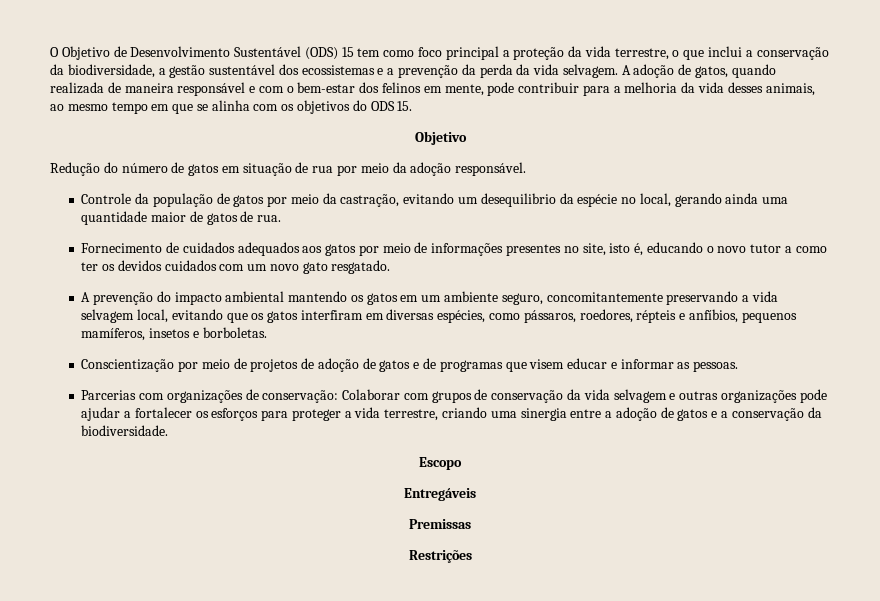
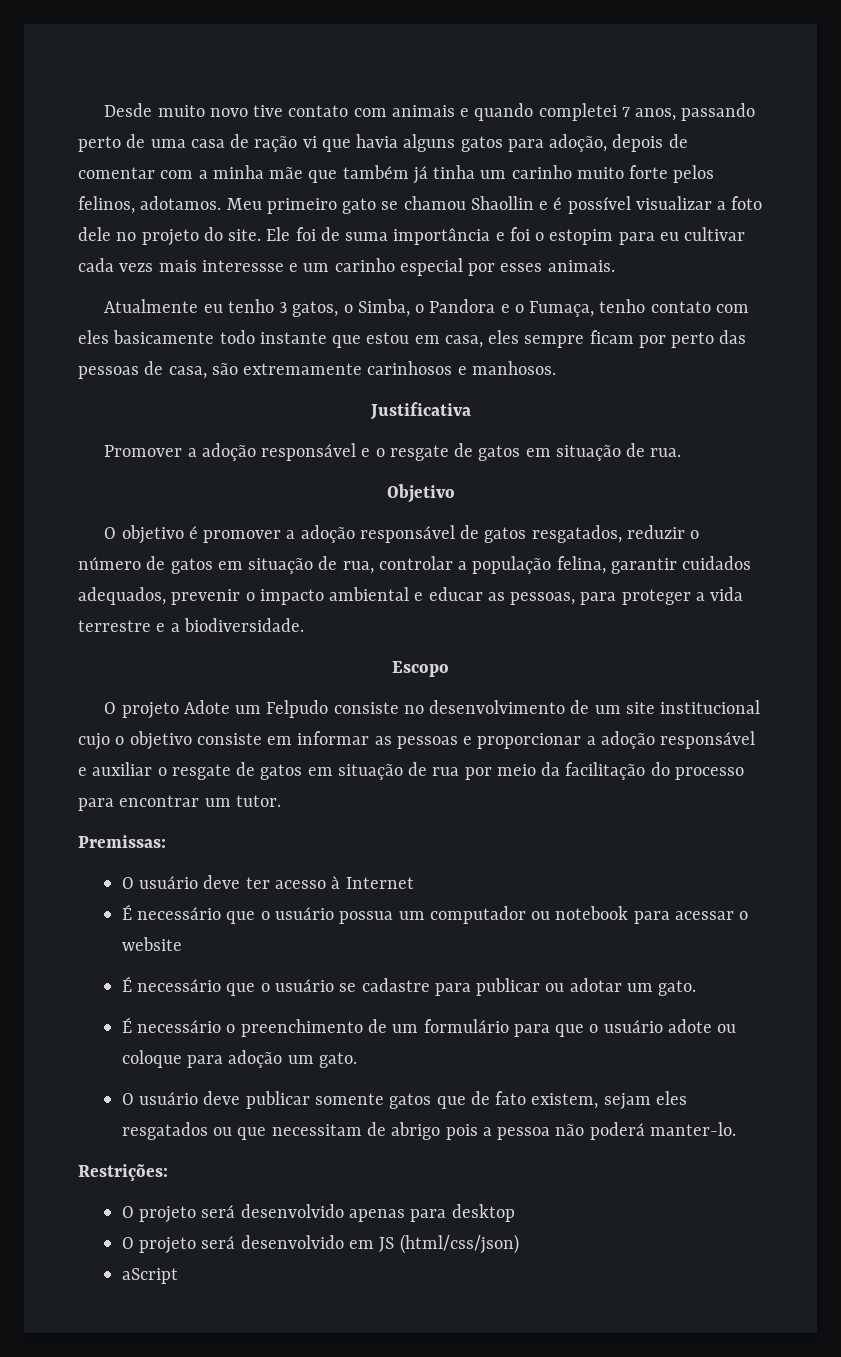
- O Objetivo de Desenvolvimento Sustentável (ODS) 15 tem como foco principal a proteção da vida terrestre, o que inclui a conservação da biodiversidade, a gestão sustentável dos ecossistemas e a prevenção da perda da vida selvagem. A adoção de gatos, quando realizada de maneira responsável e com o bem-estar dos felinos em mente, pode contribuir para a melhoria da vida desses animais, ao mesmo tempo em que se alinha com os objetivos do ODS 15.
+ Desde muito novo tive contato com animais e quando completei 7 anos, passando perto de uma casa de ração vi que havia alguns gatos para adoção, depois de comentar com a minha mãe que também já tinha um carinho muito forte pelos felinos, adotamos. Meu primeiro gato se chamou Shaollin e é possível visualizar a foto dele no projeto do site. Ele foi de suma importância e foi o estopim para eu cultivar cada vezs mais interessse e um carinho especial por esses animais.
+ Atualmente eu tenho 3 gatos, o Simba, o Pandora e o Fumaça, tenho contato com eles basicamente todo instante que estou em casa, eles sempre ficam por perto das pessoas de casa, são extremamente carinhosos e manhosos.
+ Justificativa
+ Promover a adoção responsável e o resgate de gatos em situação de rua.
  Objetivo
- Redução do número de gatos em situação de rua por meio da adoção responsável.
- Controle da população de gatos por meio da castração, evitando um desequilibrio da espécie no local, gerando ainda uma quantidade maior de gatos de rua.
- Fornecimento de cuidados adequados aos gatos por meio de informações presentes no site, isto é, educando o novo tutor a como ter os devidos cuidados com um novo gato resgatado.
- A prevenção do impacto ambiental mantendo os gatos em um ambiente seguro, concomitantemente preservando a vida selvagem local, evitando que os gatos interfiram em diversas espécies, como pássaros, roedores, répteis e anfíbios, pequenos mamíferos, insetos e borboletas.
- Conscientização por meio de projetos de adoção de gatos e de programas que visem educar e informar as pessoas.
- Parcerias com organizações de conservação: Colaborar com grupos de conservação da vida selvagem e outras organizações pode ajudar a fortalecer os esforços para proteger a vida terrestre, criando uma sinergia entre a adoção de gatos e a conservação da biodiversidade.
+ O objetivo é promover a adoção responsável de gatos resgatados, reduzir o número de gatos em situação de rua, controlar a população felina, garantir cuidados adequados, prevenir o impacto ambiental e educar as pessoas, para proteger a vida terrestre e a biodiversidade.
  Escopo
- Entregáveis
- Premissas
- Restrições
+ O projeto Adote um Felpudo consiste no desenvolvimento de um site institucional cujo o objetivo consiste em informar as pessoas e proporcionar a adoção responsável e auxiliar o resgate de gatos em situação de rua por meio da facilitação do processo para encontrar um tutor.
+ Premissas:
+ O usuário deve ter acesso à Internet
+ É necessário que o usuário possua um computador ou notebook para acessar o website
+ É necessário que o usuário se cadastre para publicar ou adotar um gato.
+ É necessário o preenchimento de um formulário para que o usuário adote ou coloque para adoção um gato.
+ O usuário deve publicar somente gatos que de fato existem, sejam eles resgatados ou que necessitam de abrigo pois a pessoa não poderá manter-lo.
+ Restrições:
+ O projeto será desenvolvido apenas para desktop
+ O projeto será desenvolvido em JS (html/css/json)
+ aScript

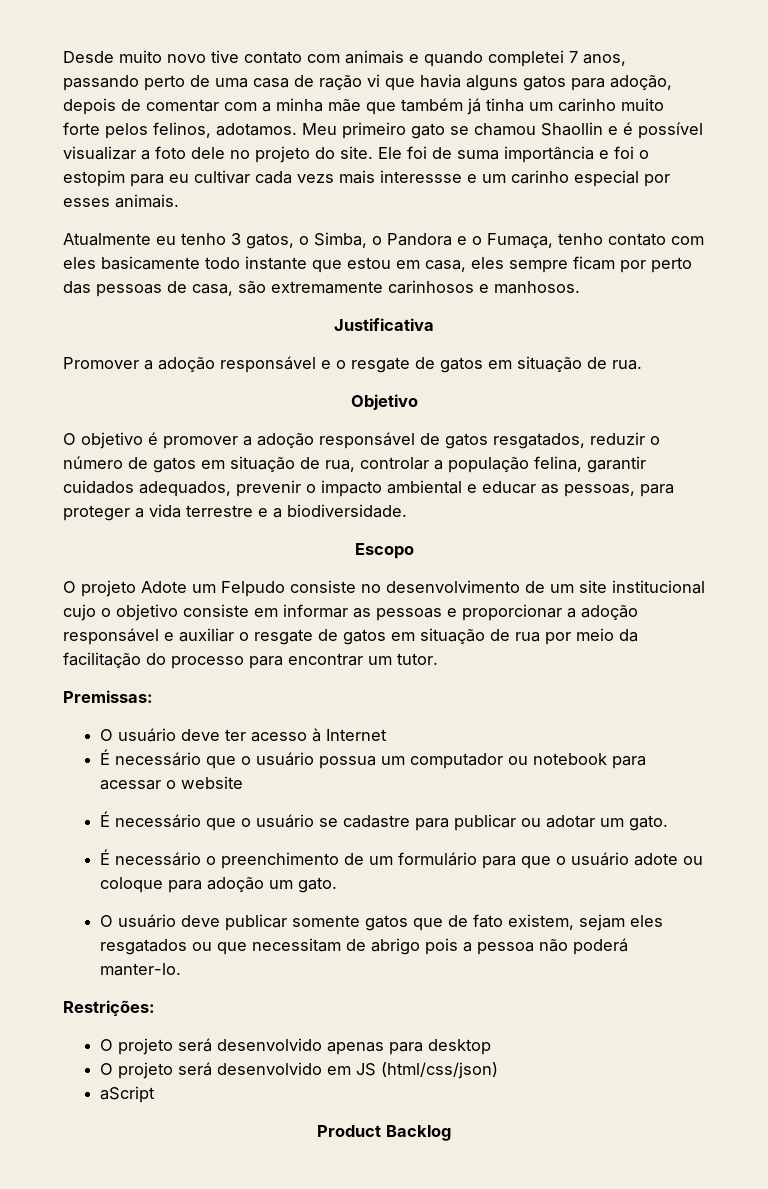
+ Product Backlog

